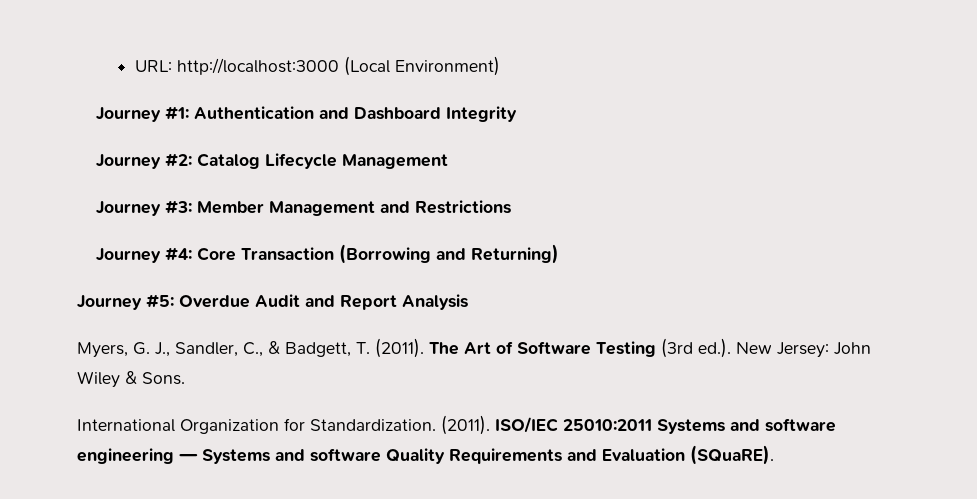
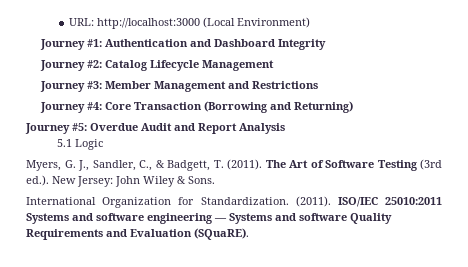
+ 5.1 Logic

